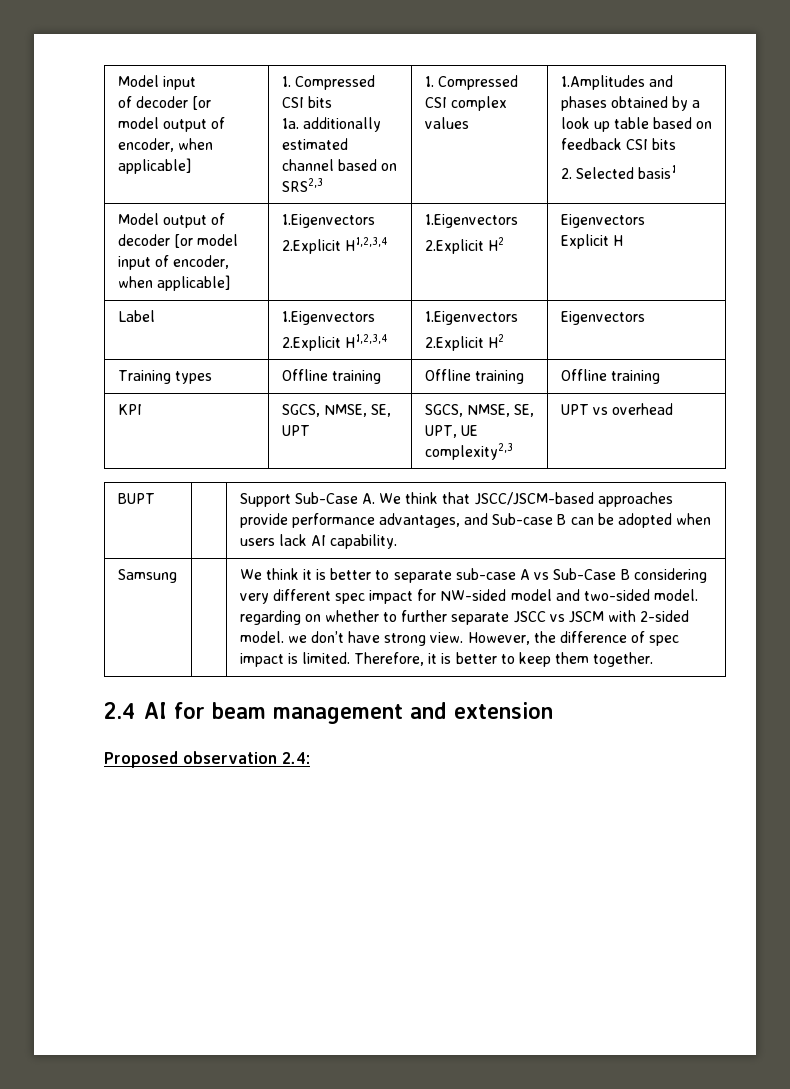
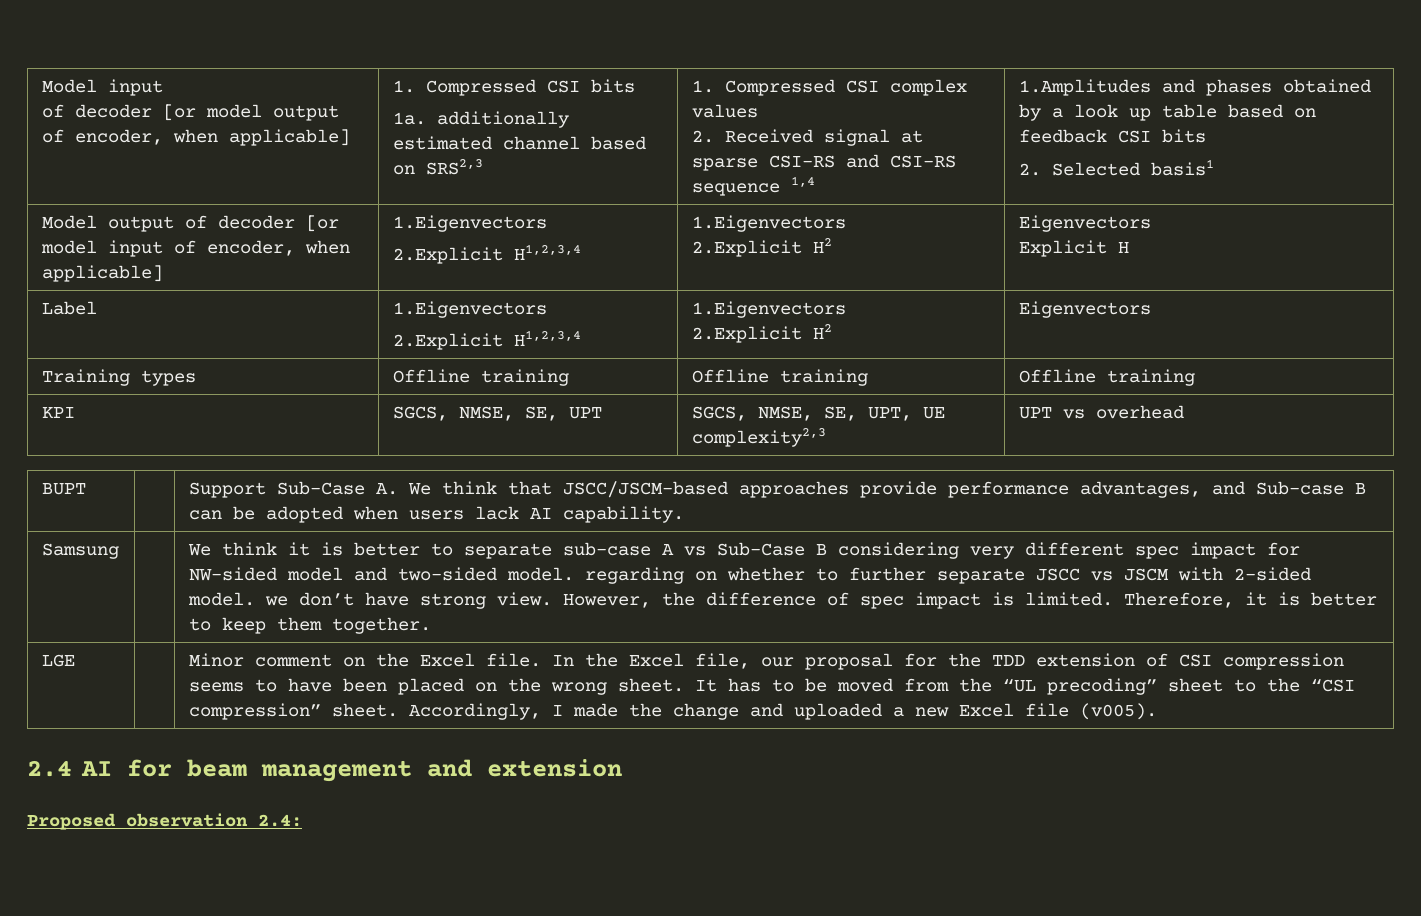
+ 2. Received signal at sparse CSI-RS and CSI-RS sequence 1,4
+ LGE | | Minor comment on the Excel file. In the Excel file, our proposal for the TDD extension of CSI compression seems to have been placed on the wrong sheet. It has to be moved from the “UL precoding” sheet to the “CSI compression” sheet. Accordingly, I made the change and uploaded a new Excel file (v005).

